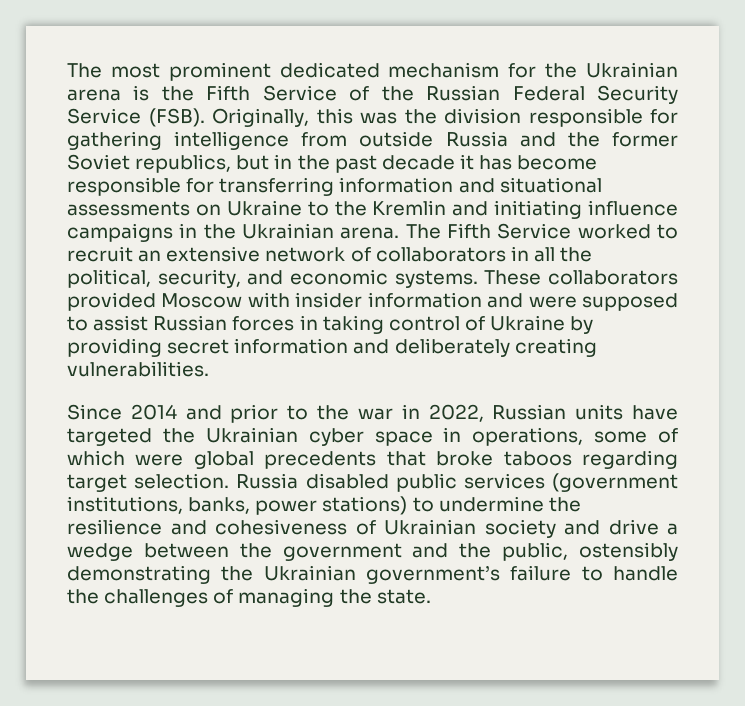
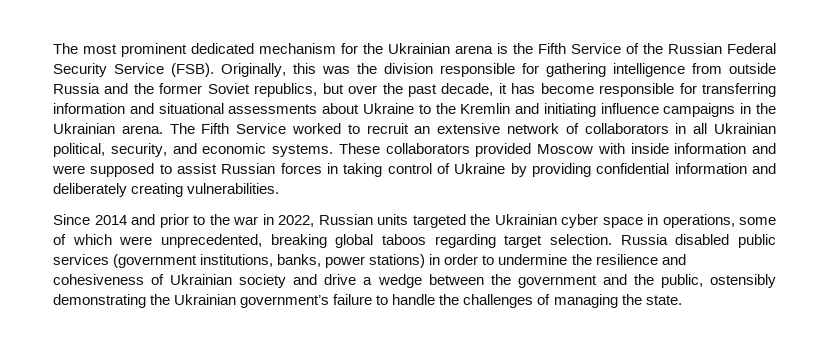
- Originally, this was the division responsible for gathering intelligence from outside Russia and the former Soviet republics, but in the past decade it has become responsible for transferring information and situational assessments on Ukraine to the Kremlin and initiating influence campaigns in the Ukrainian arena.
+ Originally, this was the division responsible for gathering intelligence from outside Russia and the former Soviet republics, but over the past decade, it has become responsible for transferring information and situational assessments about Ukraine to the Kremlin and initiating influence campaigns in the Ukrainian arena.
- The Fifth Service worked to recruit an extensive network of collaborators in all the political, security, and economic systems.
+ The Fifth Service worked to recruit an extensive network of collaborators in all Ukrainian political, security, and economic systems.
- These collaborators provided Moscow with insider information and were supposed to assist Russian forces in taking control of Ukraine by providing secret information and deliberately creating vulnerabilities.
+ These collaborators provided Moscow with inside information and were supposed to assist Russian forces in taking control of Ukraine by providing confidential information and deliberately creating vulnerabilities.
- Since 2014 and prior to the war in 2022, Russian units have targeted the Ukrainian cyber space in operations, some of which were global precedents that broke taboos regarding target selection.
+ Since 2014 and prior to the war in 2022, Russian units targeted the Ukrainian cyber space in operations, some of which were unprecedented, breaking global taboos regarding target selection.
- Russia disabled public services (government institutions, banks, power stations) to undermine the resilience and cohesiveness of Ukrainian society and drive a wedge between the government and the public, ostensibly demonstrating the Ukrainian government’s failure to handle the challenges of managing the state.
+ Russia disabled public services (government institutions, banks, power stations) in order to undermine the resilience and cohesiveness of Ukrainian society and drive a wedge between the government and the public, ostensibly demonstrating the Ukrainian government’s failure to handle the challenges of managing the state.

